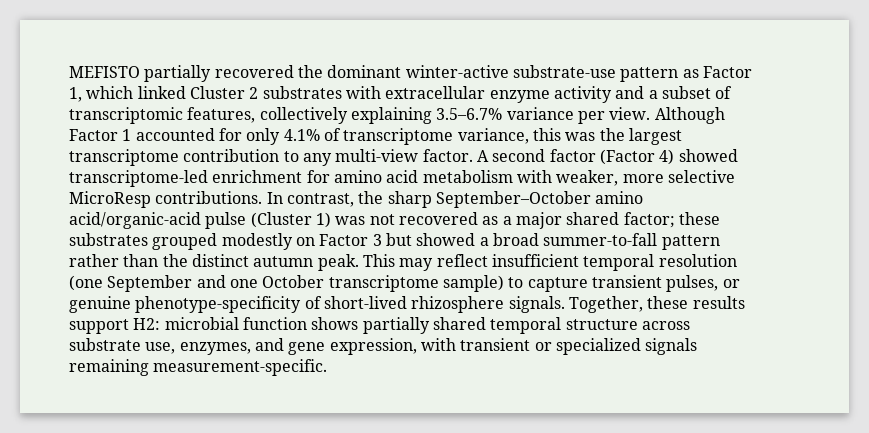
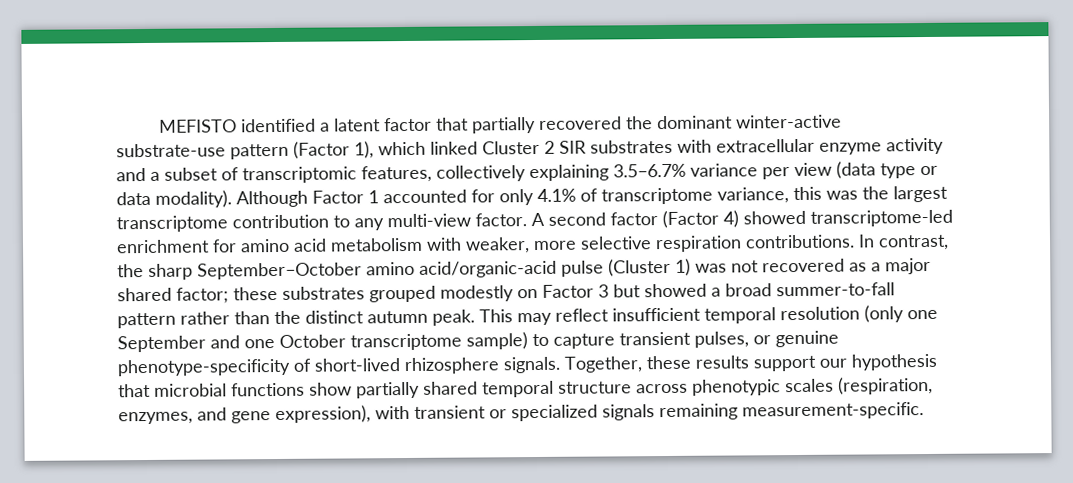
- MEFISTO partially recovered the dominant winter-active substrate-use pattern as Factor 1, which linked Cluster 2 substrates with extracellular enzyme activity and a subset of transcriptomic features, collectively explaining 3.5–6.7% variance per view.
+ MEFISTO identified a latent factor that partially recovered the dominant winter-active substrate-use pattern (Factor 1), which linked Cluster 2 SIR substrates with extracellular enzyme activity and a subset of transcriptomic features, collectively explaining 3.5–6.7% variance per view (data type or data modality).
- A second factor (Factor 4) showed transcriptome-led enrichment for amino acid metabolism with weaker, more selective MicroResp contributions.
+ A second factor (Factor 4) showed transcriptome-led enrichment for amino acid metabolism with weaker, more selective respiration contributions.
- This may reflect insufficient temporal resolution (one September and one October transcriptome sample) to capture transient pulses, or genuine phenotype-specificity of short-lived rhizosphere signals.
+ This may reflect insufficient temporal resolution (only one September and one October transcriptome sample) to capture transient pulses, or genuine phenotype-specificity of short-lived rhizosphere signals.
- Together, these results support H2: microbial function shows partially shared temporal structure across substrate use, enzymes, and gene expression, with transient or specialized signals remaining measurement-specific.
+ Together, these results support our hypothesis that microbial functions show partially shared temporal structure across phenotypic scales (respiration, enzymes, and gene expression), with transient or specialized signals remaining measurement-specific.

